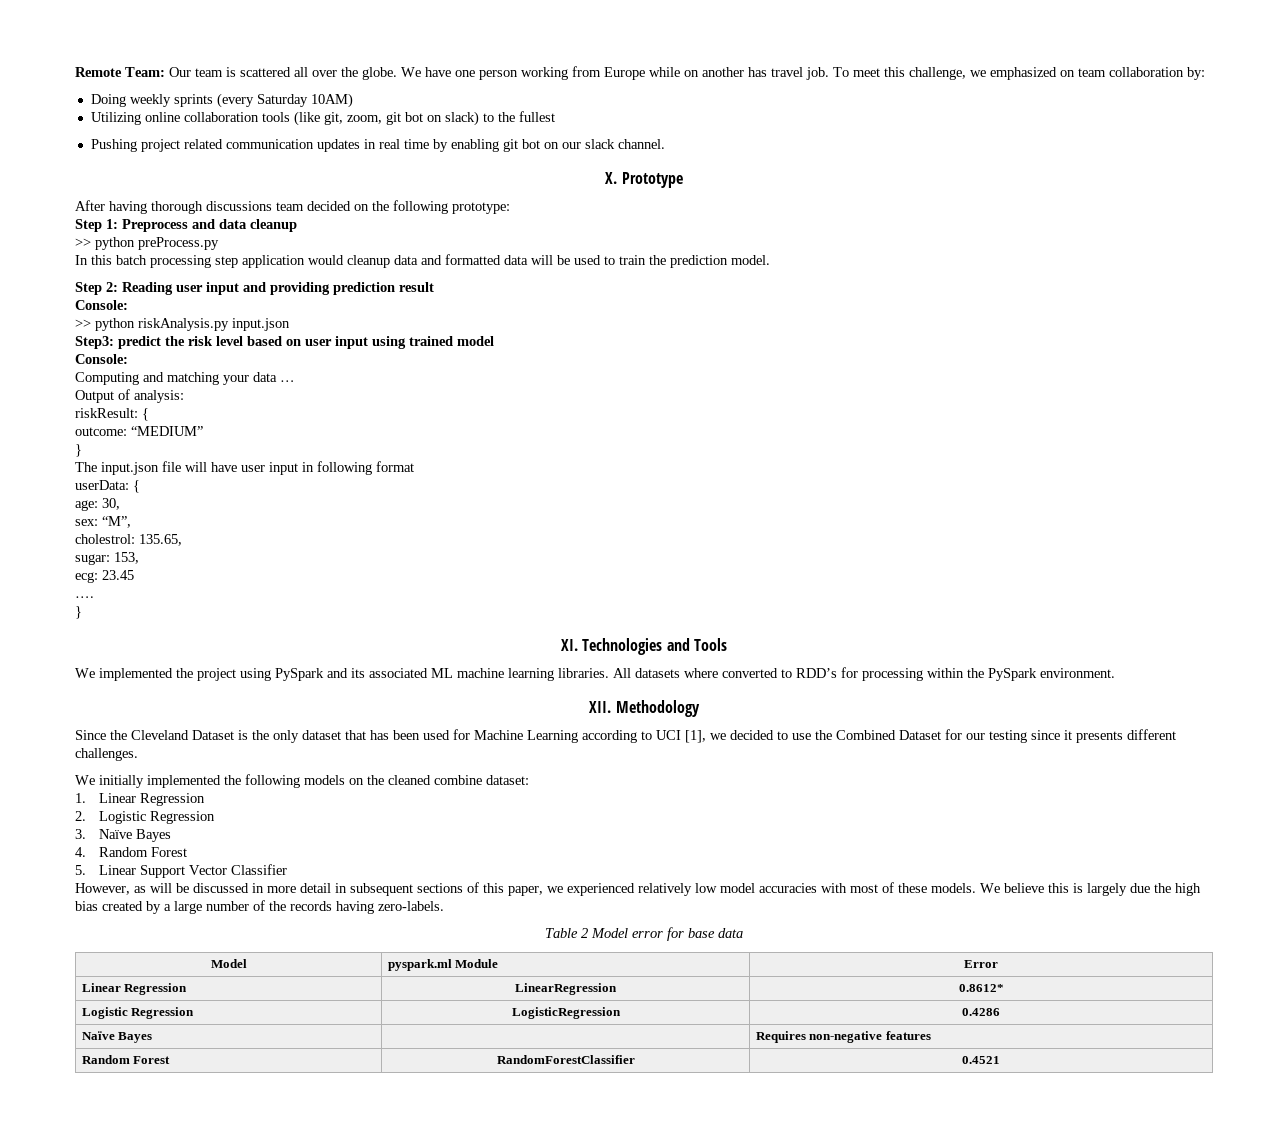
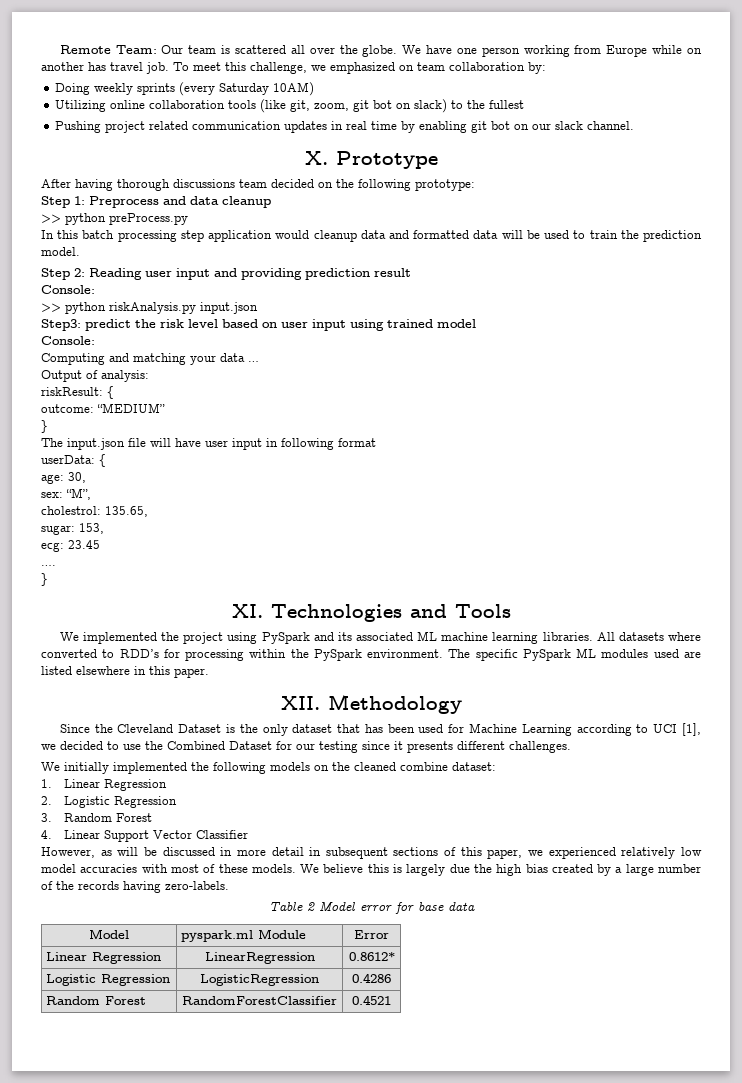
+ The specific PySpark ML modules used are listed elsewhere in this paper.
- 3. Naïve Bayes
- 4. Random Forest
+ 3. Random Forest
- 5. Linear Support Vector Classifier
+ 4. Linear Support Vector Classifier
- Naïve Bayes | | Requires non-negative features

